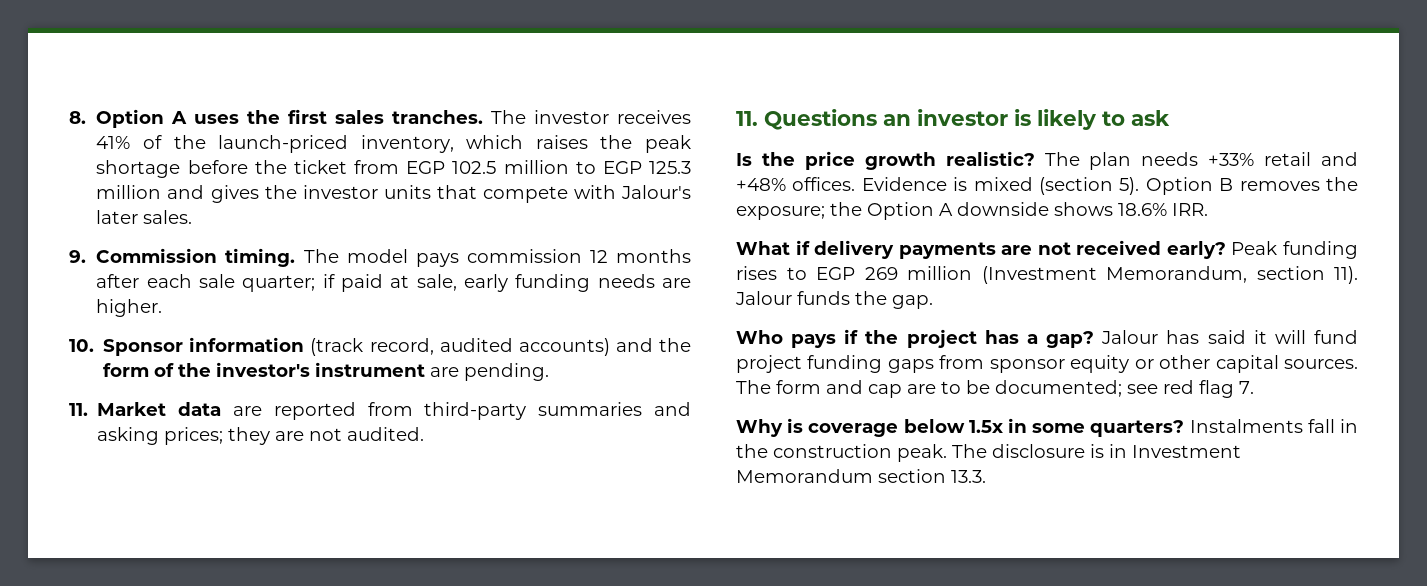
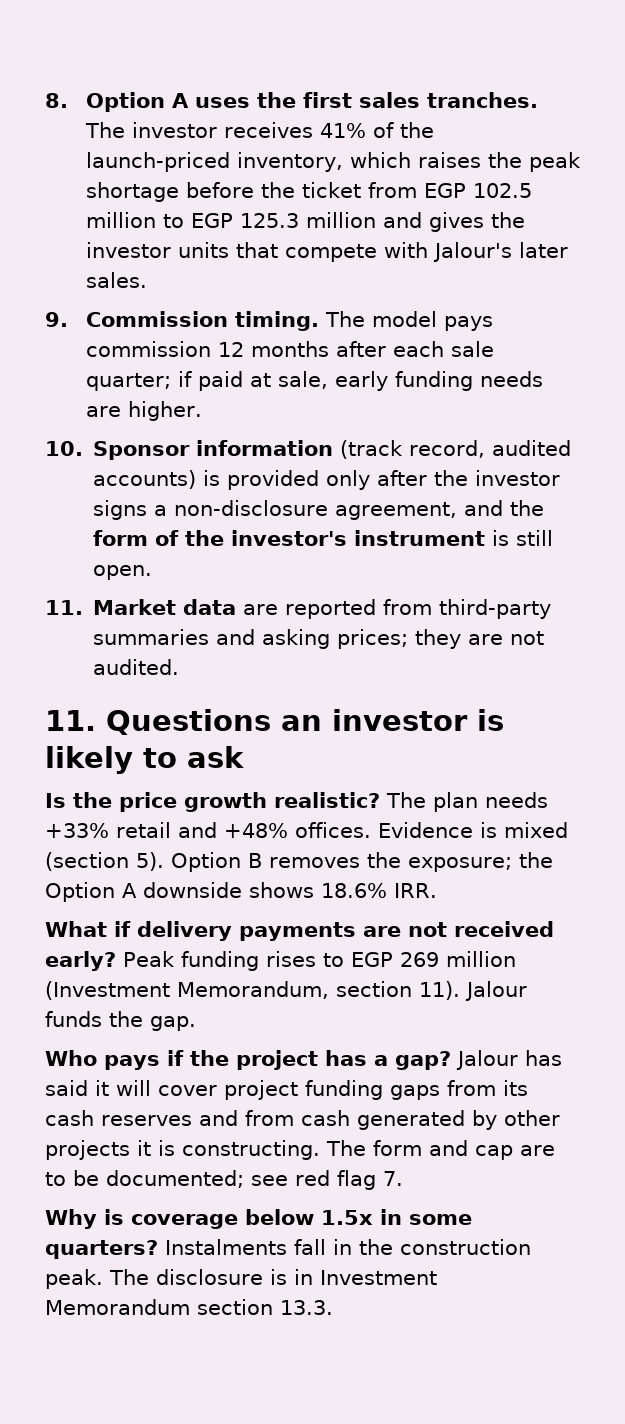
- 10. Sponsor information (track record, audited accounts) and the form of the investor's instrument are pending.
+ 10. Sponsor information (track record, audited accounts) is provided only after the investor signs a non-disclosure agreement, and the form of the investor's instrument is still open.
- Jalour has said it will fund project funding gaps from sponsor equity or other capital sources.
+ Jalour has said it will cover project funding gaps from its cash reserves and from cash generated by other projects it is constructing.

